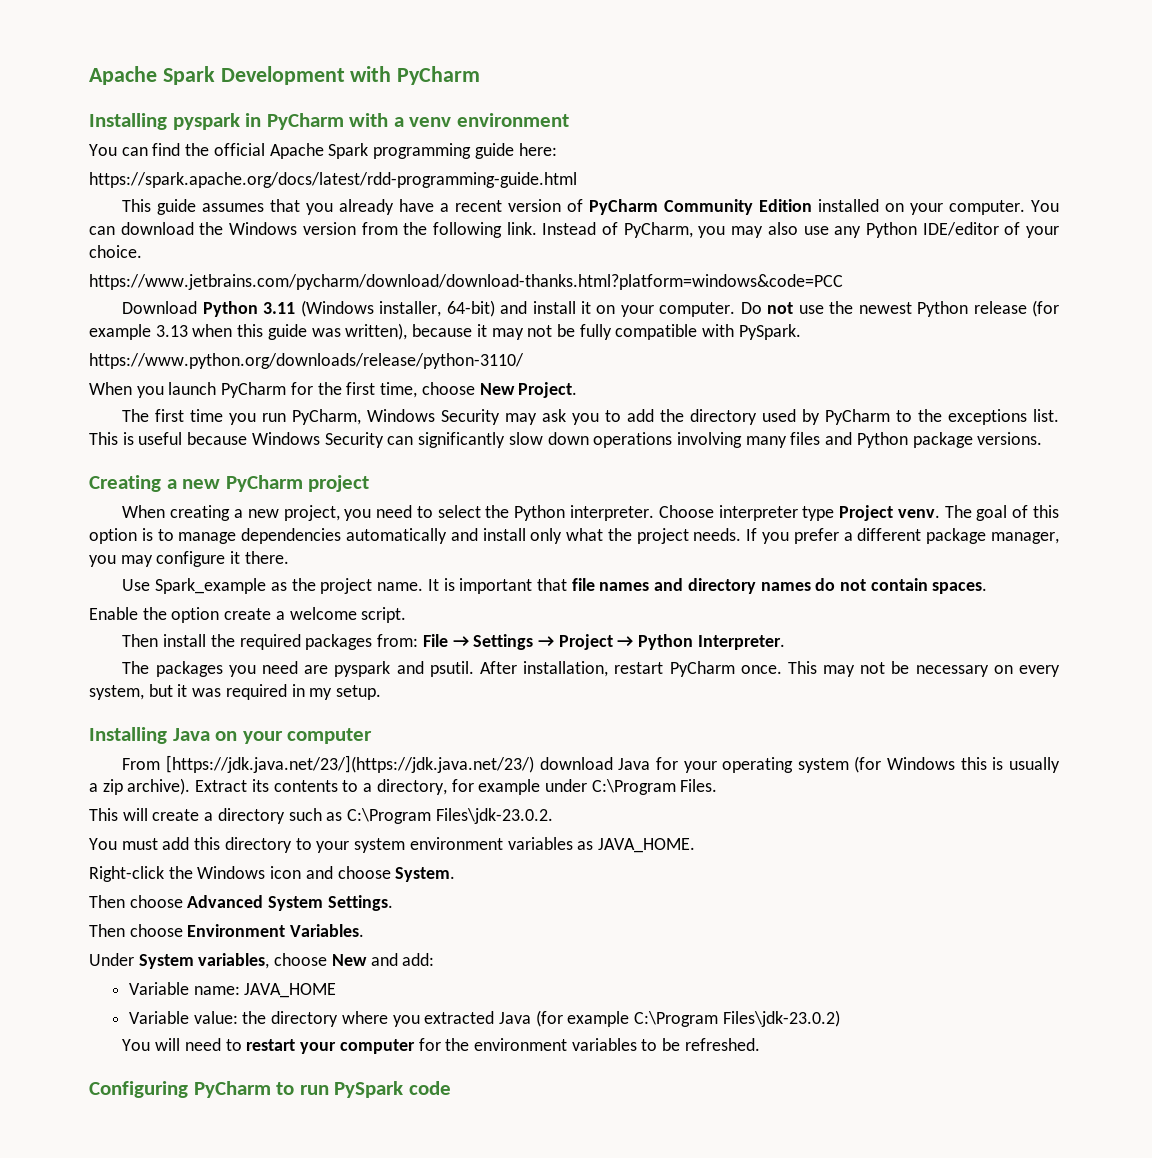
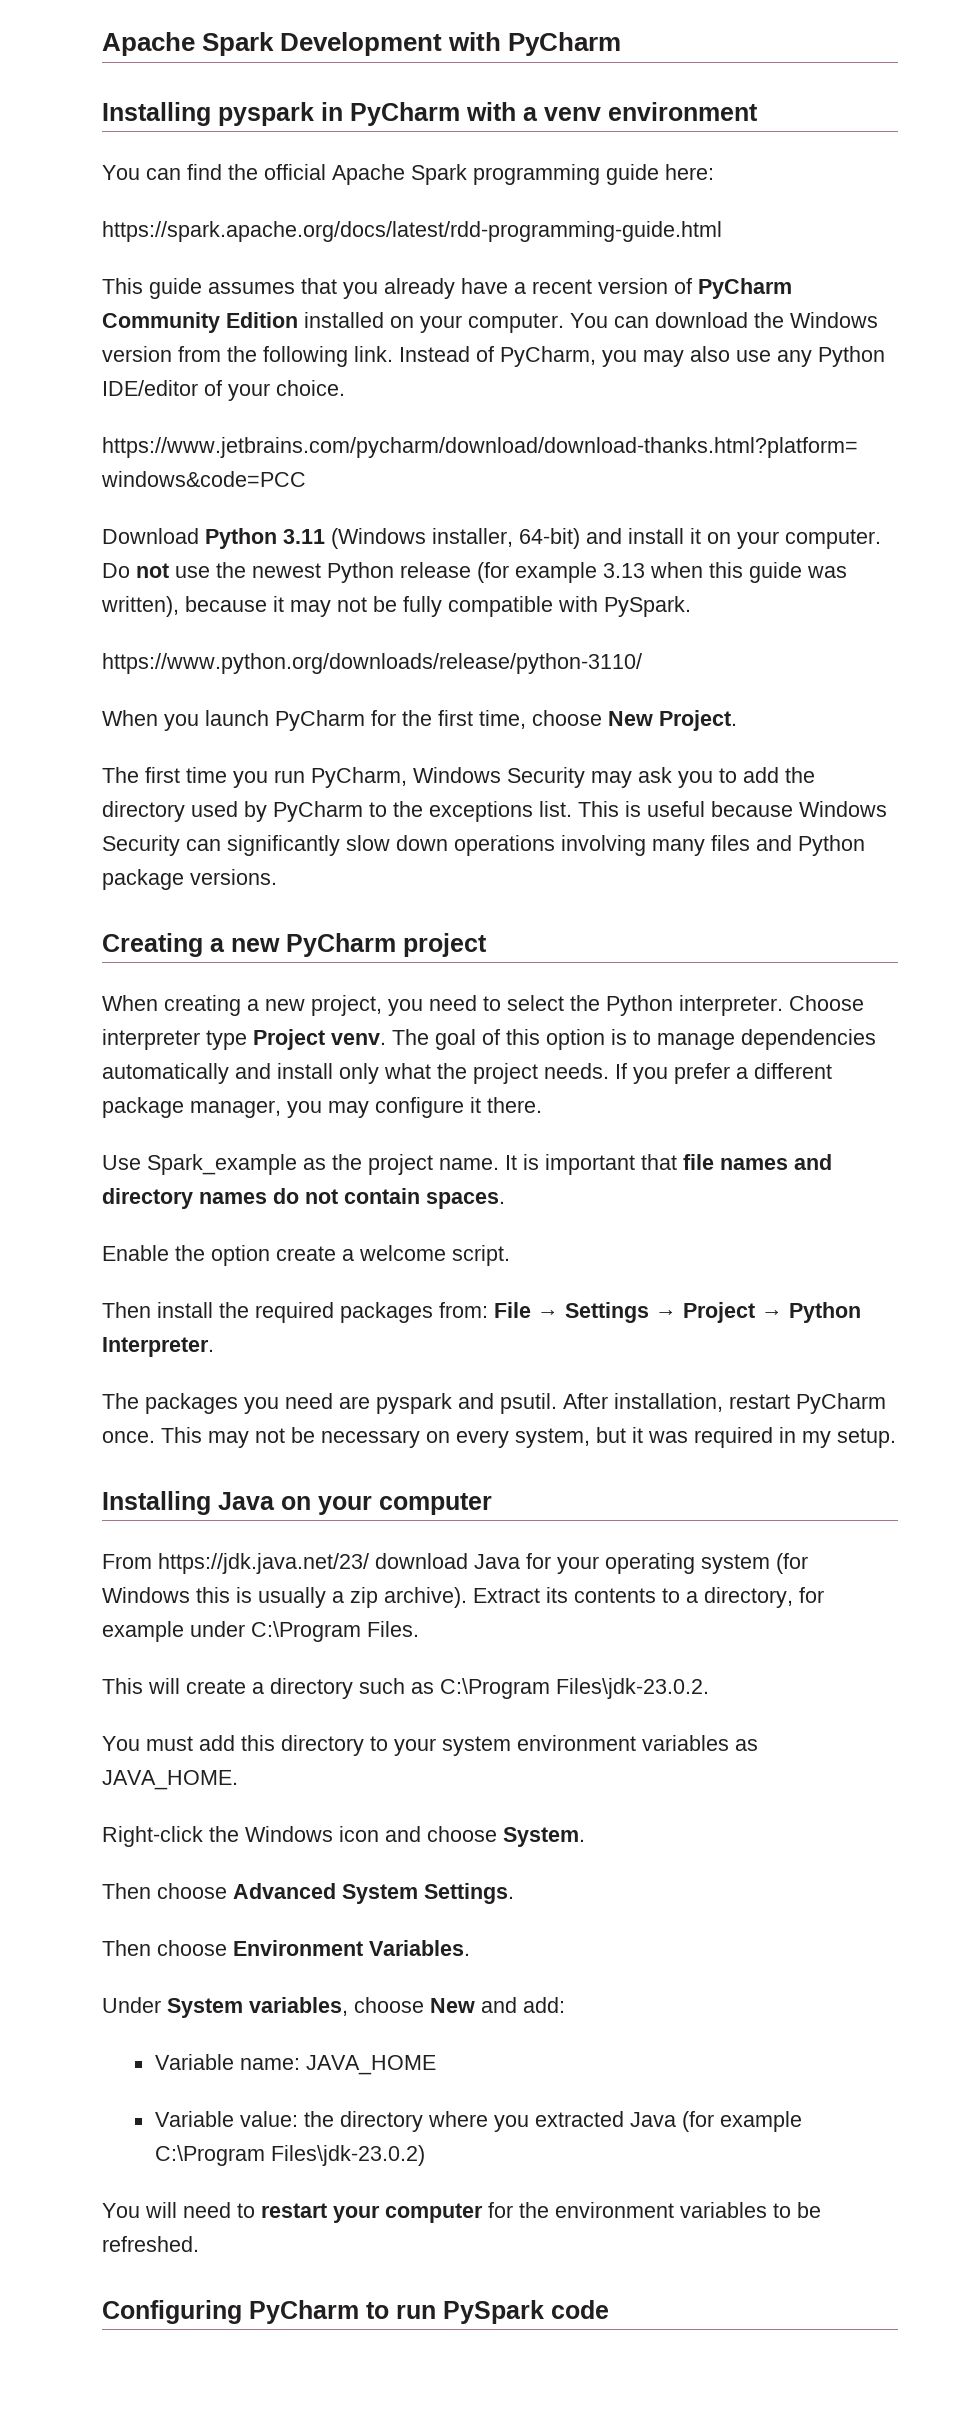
- From [https://jdk.java.net/23/](https://jdk.java.net/23/) download Java for your operating system (for Windows this is usually a zip archive).
+ From https://jdk.java.net/23/ download Java for your operating system (for Windows this is usually a zip archive).

